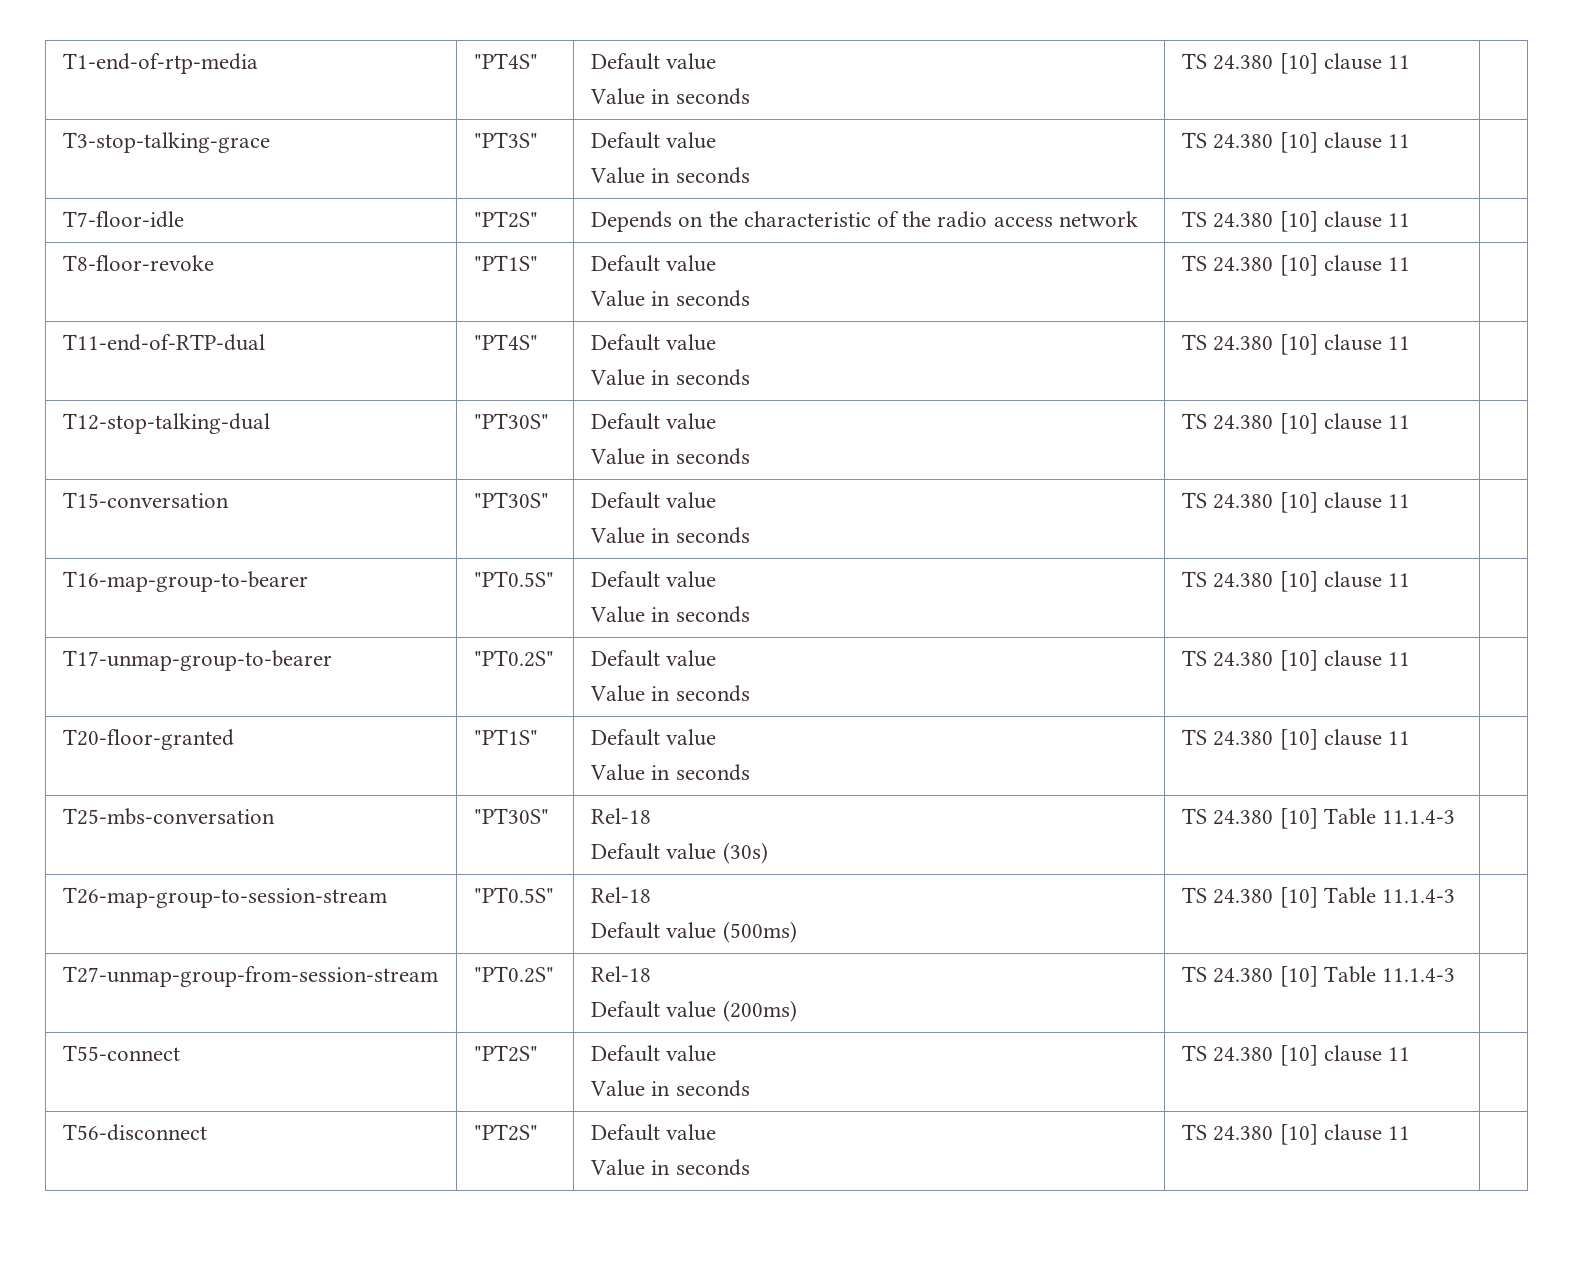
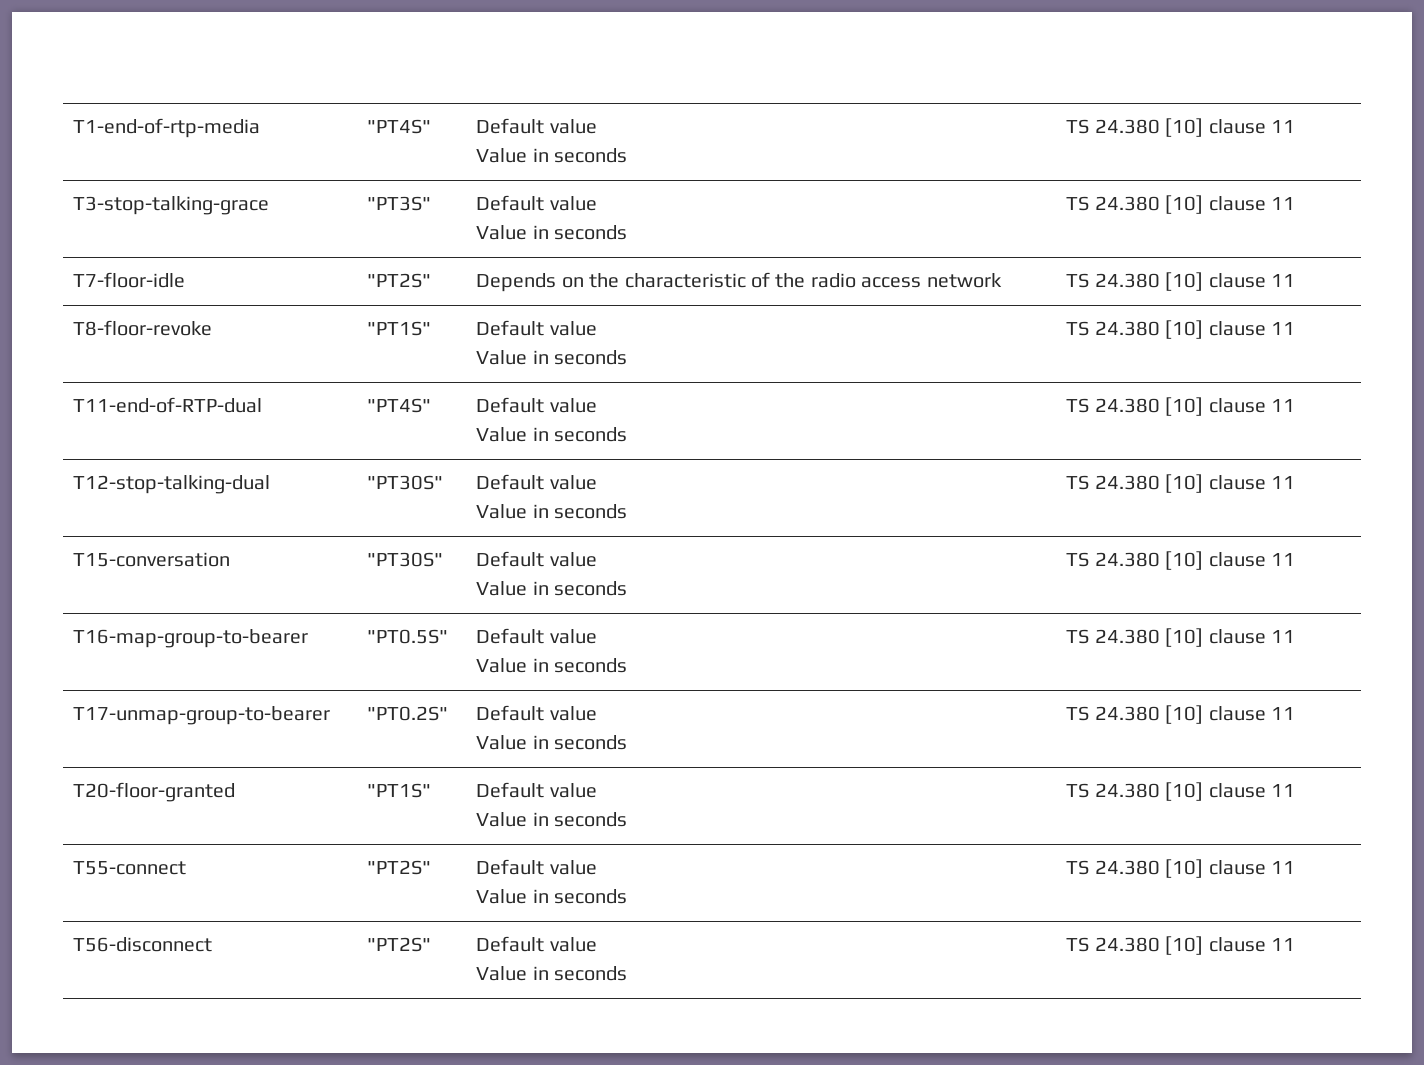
- T25-mbs-conversation | "PT30S" | Rel-18
- Default value (30s) | TS 24.380 [10] Table 11.1.4-3 |
- T26-map-group-to-session-stream | "PT0.5S" | Rel-18
- Default value (500ms) | TS 24.380 [10] Table 11.1.4-3 |
- T27-unmap-group-from-session-stream | "PT0.2S" | Rel-18
- Default value (200ms) | TS 24.380 [10] Table 11.1.4-3 |

